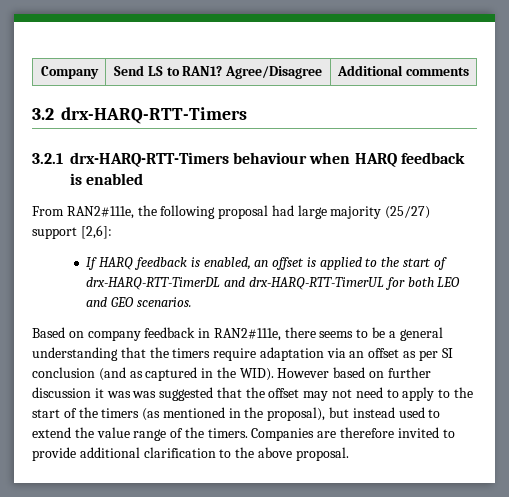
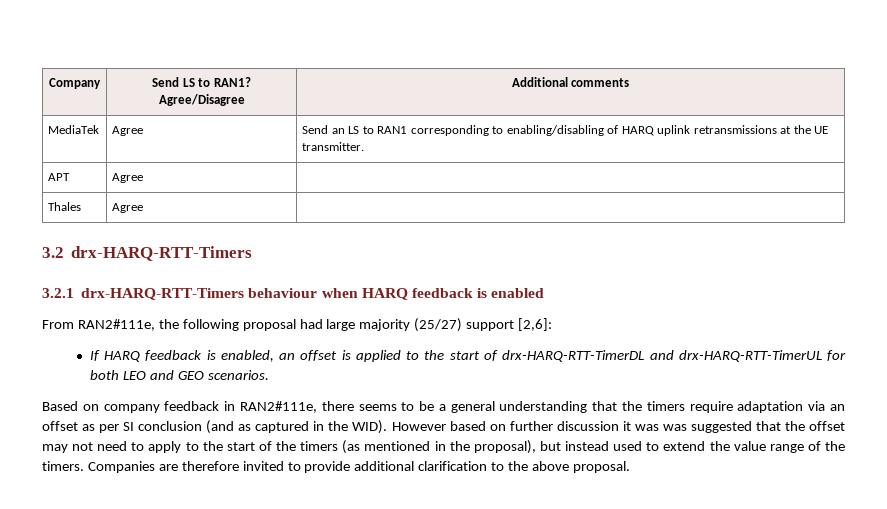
+ MediaTek | Agree | Send an LS to RAN1 corresponding to enabling/disabling of HARQ uplink retransmissions at the UE transmitter.
+ APT | Agree |
+ Thales | Agree |

